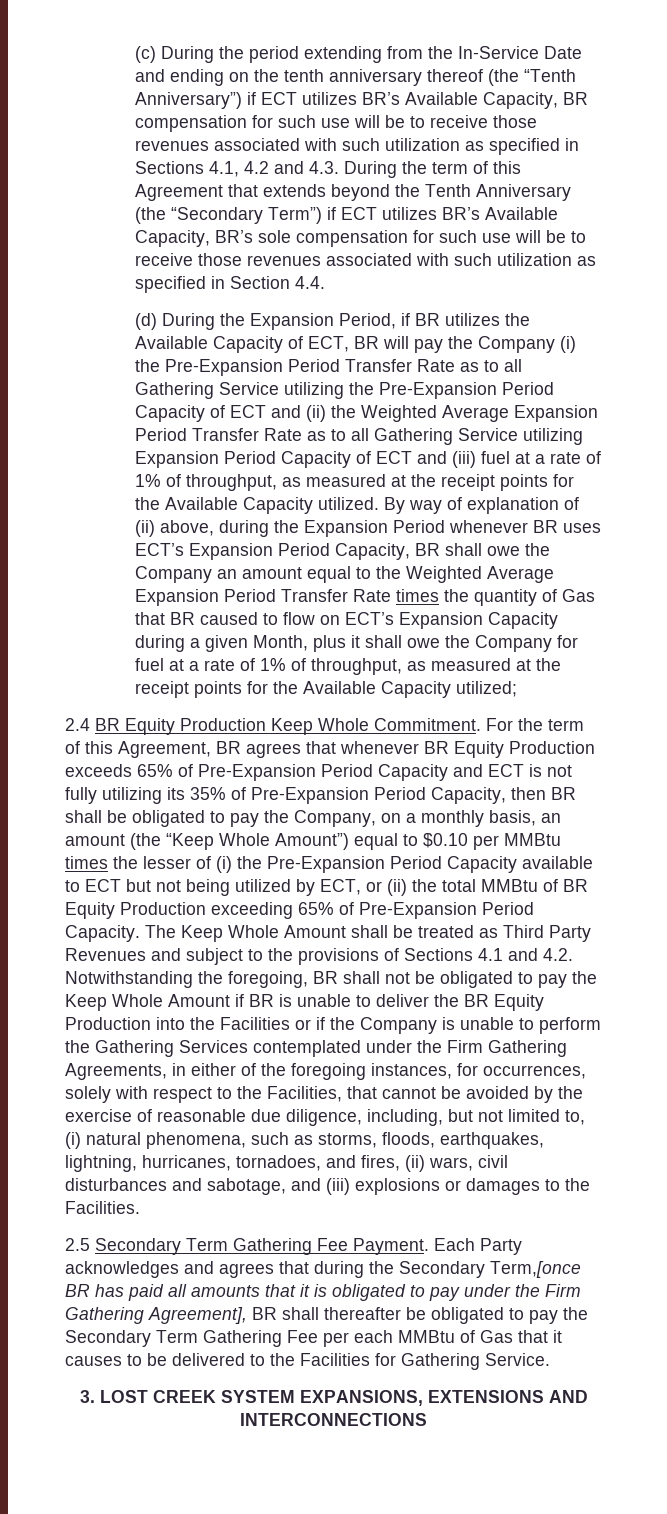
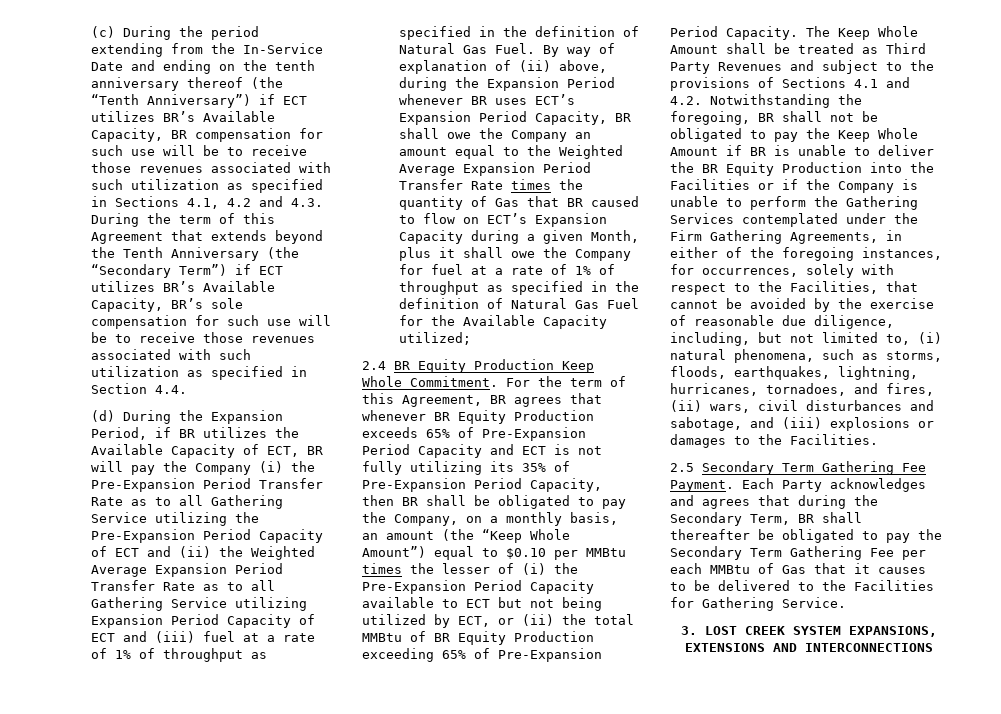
- (d) During the Expansion Period, if BR utilizes the Available Capacity of ECT, BR will pay the Company (i) the Pre-Expansion Period Transfer Rate as to all Gathering Service utilizing the Pre-Expansion Period Capacity of ECT and (ii) the Weighted Average Expansion Period Transfer Rate as to all Gathering Service utilizing Expansion Period Capacity of ECT and (iii) fuel at a rate of 1% of throughput, as measured at the receipt points for the Available Capacity utilized.
+ (d) During the Expansion Period, if BR utilizes the Available Capacity of ECT, BR will pay the Company (i) the Pre-Expansion Period Transfer Rate as to all Gathering Service utilizing the Pre-Expansion Period Capacity of ECT and (ii) the Weighted Average Expansion Period Transfer Rate as to all Gathering Service utilizing Expansion Period Capacity of ECT and (iii) fuel at a rate of 1% of throughput as specified in the definition of Natural Gas Fuel.
- By way of explanation of (ii) above, during the Expansion Period whenever BR uses ECT’s Expansion Period Capacity, BR shall owe the Company an amount equal to the Weighted Average Expansion Period Transfer Rate times the quantity of Gas that BR caused to flow on ECT’s Expansion Capacity during a given Month, plus it shall owe the Company for fuel at a rate of 1% of throughput, as measured at the receipt points for the Available Capacity utilized;
+ By way of explanation of (ii) above, during the Expansion Period whenever BR uses ECT’s Expansion Period Capacity, BR shall owe the Company an amount equal to the Weighted Average Expansion Period Transfer Rate times the quantity of Gas that BR caused to flow on ECT’s Expansion Capacity during a given Month, plus it shall owe the Company for fuel at a rate of 1% of throughput as specified in the definition of Natural Gas Fuel for the Available Capacity utilized;
- Each Party acknowledges and agrees that during the Secondary Term,[once BR has paid all amounts that it is obligated to pay under the Firm Gathering Agreement], BR shall thereafter be obligated to pay the Secondary Term Gathering Fee per each MMBtu of Gas that it causes to be delivered to the Facilities for Gathering Service.
+ Each Party acknowledges and agrees that during the Secondary Term, BR shall thereafter be obligated to pay the Secondary Term Gathering Fee per each MMBtu of Gas that it causes to be delivered to the Facilities for Gathering Service.

